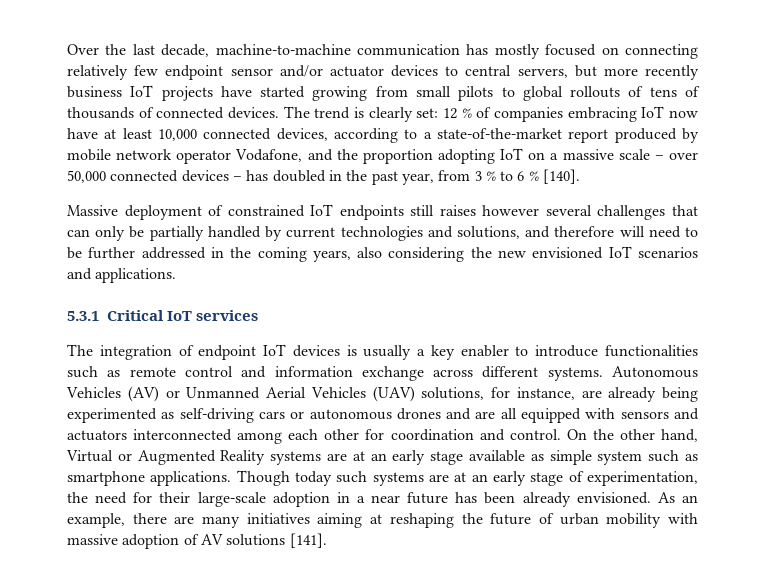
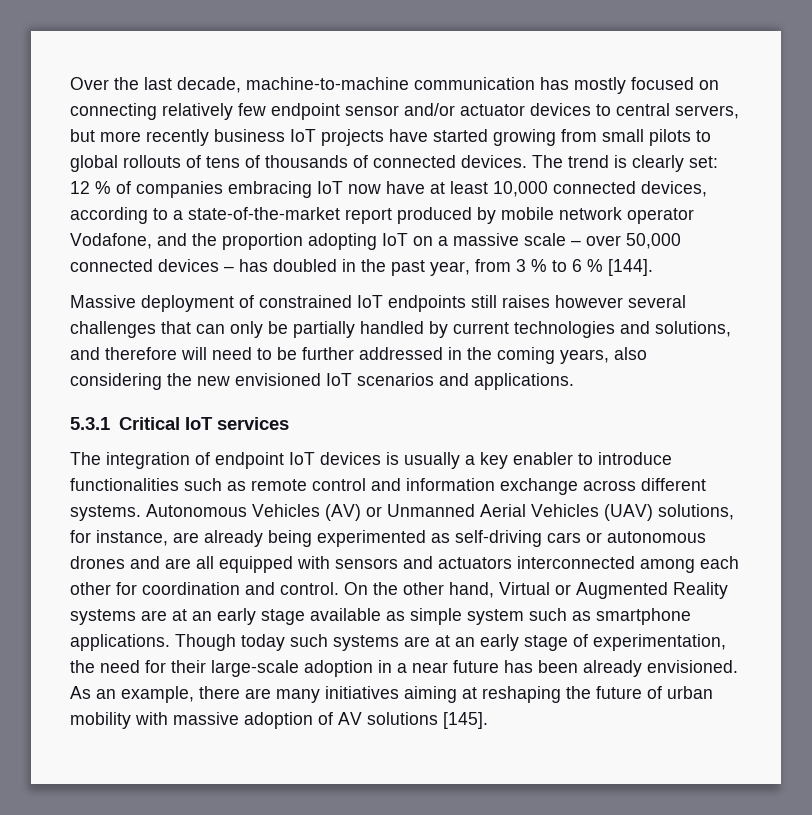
- The trend is clearly set: 12 % of companies embracing IoT now have at least 10,000 connected devices, according to a state-of-the-market report produced by mobile network operator Vodafone, and the proportion adopting IoT on a massive scale – over 50,000 connected devices – has doubled in the past year, from 3 % to 6 % [140].
+ The trend is clearly set: 12 % of companies embracing IoT now have at least 10,000 connected devices, according to a state-of-the-market report produced by mobile network operator Vodafone, and the proportion adopting IoT on a massive scale – over 50,000 connected devices – has doubled in the past year, from 3 % to 6 % [144].
- As an example, there are many initiatives aiming at reshaping the future of urban mobility with massive adoption of AV solutions [141].
+ As an example, there are many initiatives aiming at reshaping the future of urban mobility with massive adoption of AV solutions [145].

